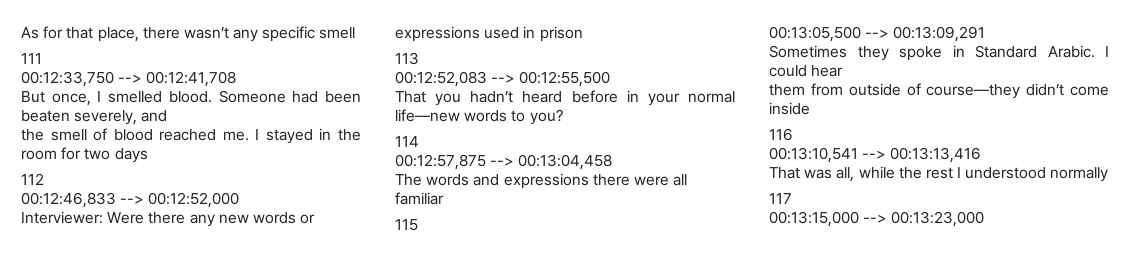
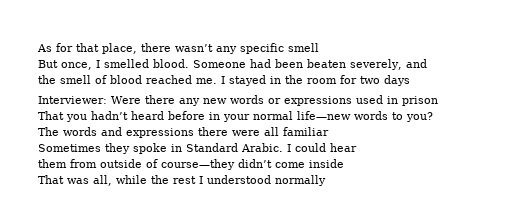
- 111
- 00:12:33,750 --> 00:12:41,708
- 112
- 00:12:46,833 --> 00:12:52,000
- 113
- 00:12:52,083 --> 00:12:55,500
- 114
- 00:12:57,875 --> 00:13:04,458
- 115
- 00:13:05,500 --> 00:13:09,291
- 116
- 00:13:10,541 --> 00:13:13,416
- 117
- 00:13:15,000 --> 00:13:23,000

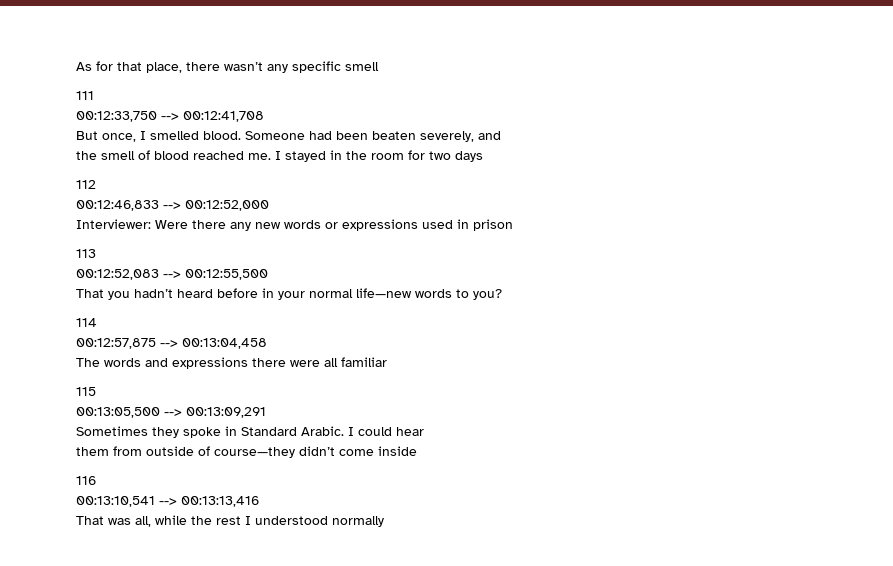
+ 111
+ 00:12:33,750 --> 00:12:41,708
+ 112
+ 00:12:46,833 --> 00:12:52,000
+ 113
+ 00:12:52,083 --> 00:12:55,500
+ 114
+ 00:12:57,875 --> 00:13:04,458
+ 115
+ 00:13:05,500 --> 00:13:09,291
+ 116
+ 00:13:10,541 --> 00:13:13,416

